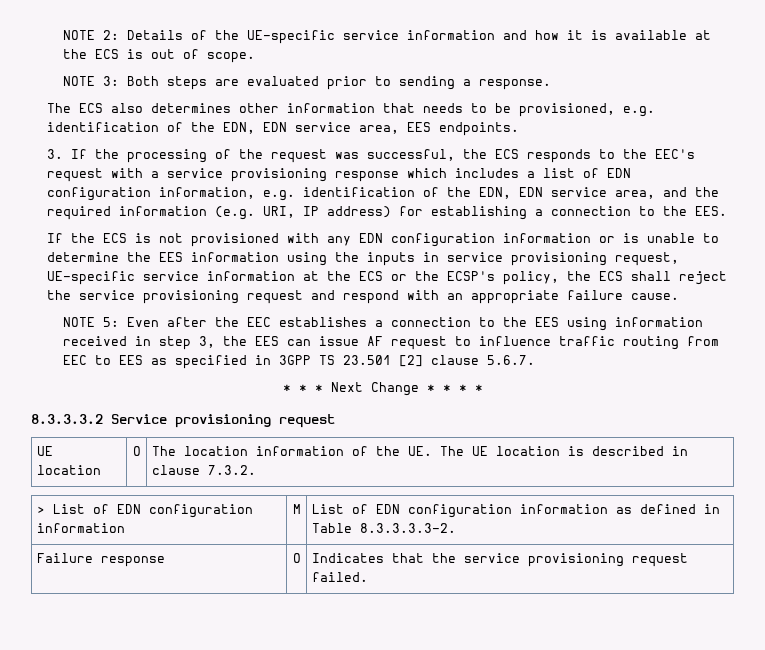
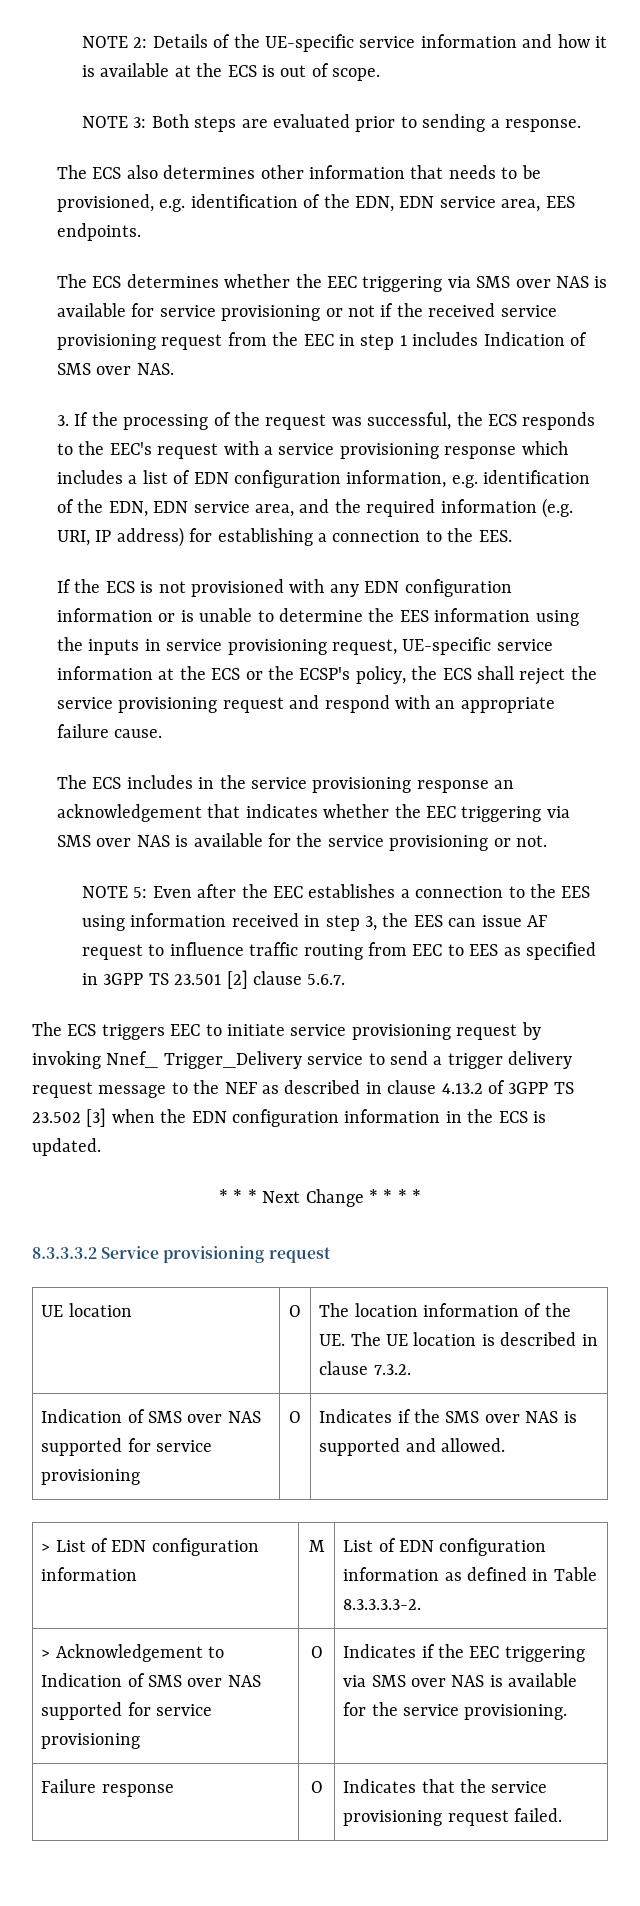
+ The ECS determines whether the EEC triggering via SMS over NAS is available for service provisioning or not if the received service provisioning request from the EEC in step 1 includes Indication of SMS over NAS.
+ The ECS includes in the service provisioning response an acknowledgement that indicates whether the EEC triggering via SMS over NAS is available for the service provisioning or not.
+ The ECS triggers EEC to initiate service provisioning request by invoking Nnef_ Trigger_Delivery service to send a trigger delivery request message to the NEF as described in clause 4.13.2 of 3GPP TS 23.502 [3] when the EDN configuration information in the ECS is updated.
+ Indication of SMS over NAS supported for service provisioning | O | Indicates if the SMS over NAS is supported and allowed.
+ > Acknowledgement to Indication of SMS over NAS supported for service provisioning | O | Indicates if the EEC triggering via SMS over NAS is available for the service provisioning.

